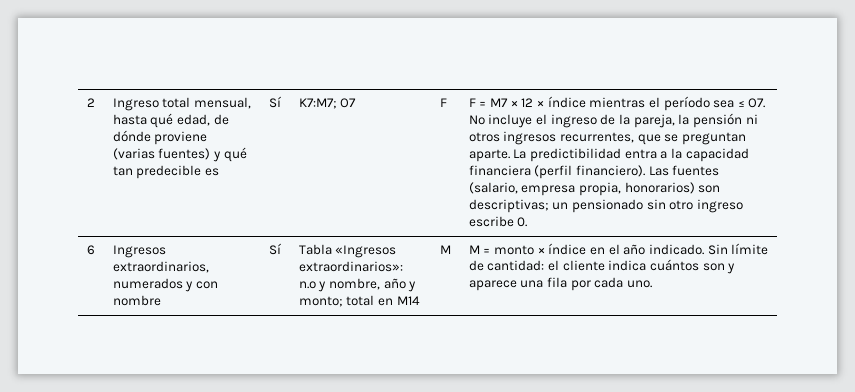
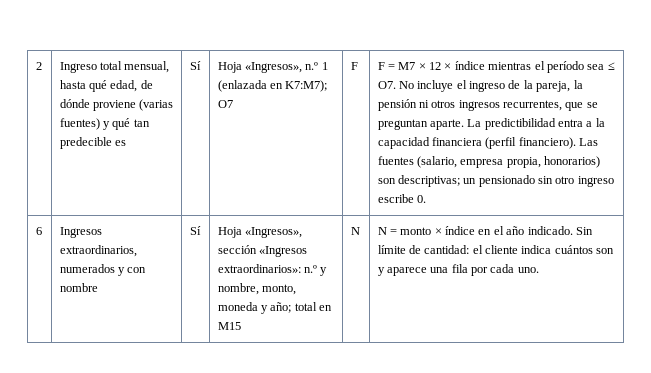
- K7:M7; O7
+ Hoja «Ingresos», n.º 1 (enlazada en K7:M7); O7
- Tabla «Ingresos extraordinarios»: n.º y nombre, año y monto; total en M14 | M | M = monto × índice en el año indicado.
+ Hoja «Ingresos», sección «Ingresos extraordinarios»: n.º y nombre, monto, moneda y año; total en M15 | N | N = monto × índice en el año indicado.

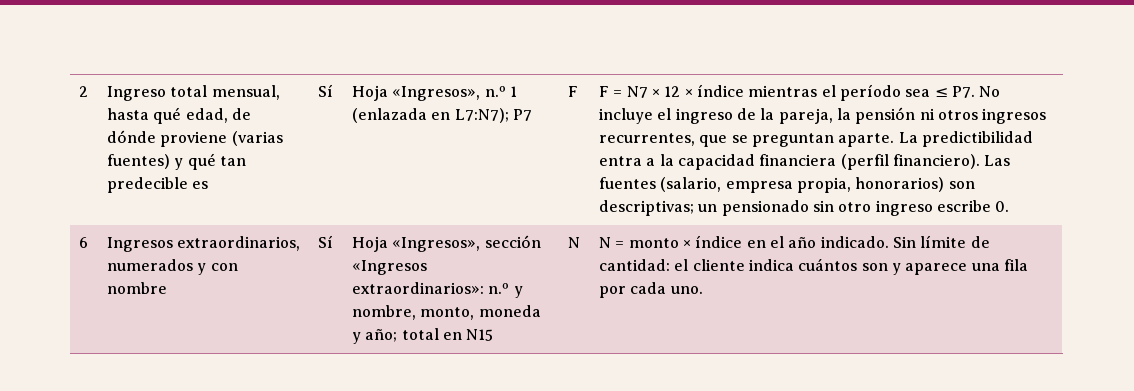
- Hoja «Ingresos», n.º 1 (enlazada en K7:M7); O7
+ Hoja «Ingresos», n.º 1 (enlazada en L7:N7); P7
- F = M7 × 12 × índice mientras el período sea ≤ O7. No incluye el ingreso de la pareja, la pensión ni otros ingresos recurrentes, que se preguntan aparte.
+ F = N7 × 12 × índice mientras el período sea ≤ P7. No incluye el ingreso de la pareja, la pensión ni otros ingresos recurrentes, que se preguntan aparte.
- Hoja «Ingresos», sección «Ingresos extraordinarios»: n.º y nombre, monto, moneda y año; total en M15
+ Hoja «Ingresos», sección «Ingresos extraordinarios»: n.º y nombre, monto, moneda y año; total en N15

